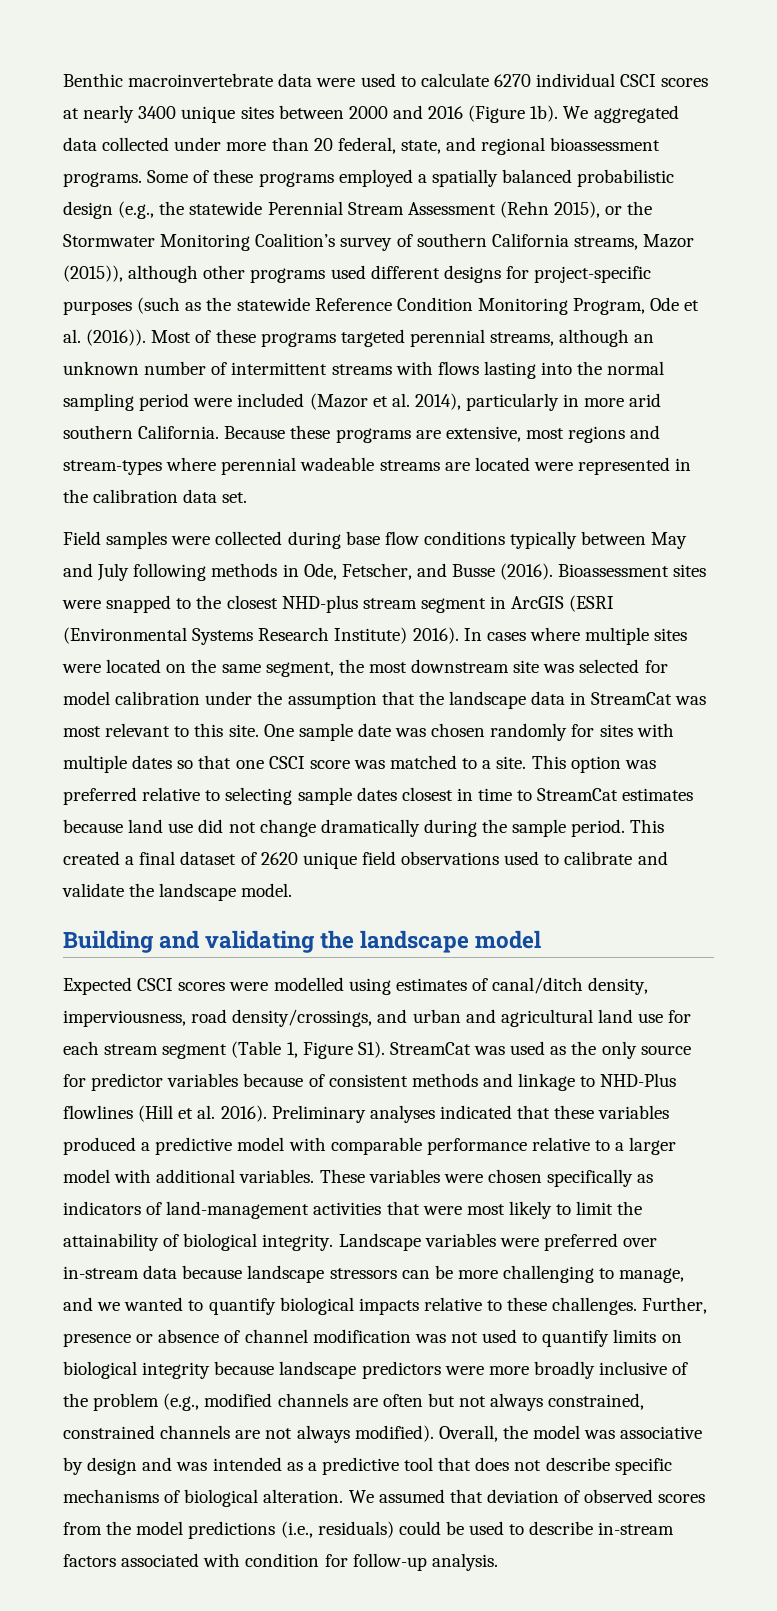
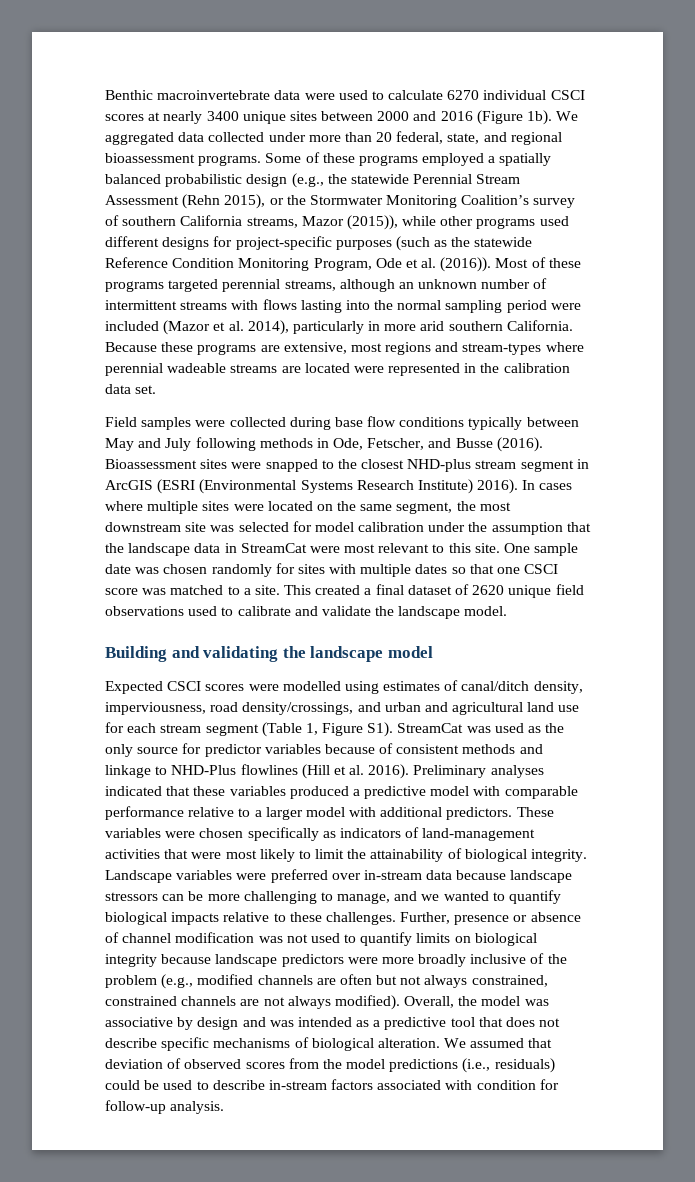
- Some of these programs employed a spatially balanced probabilistic design (e.g., the statewide Perennial Stream Assessment (Rehn 2015), or the Stormwater Monitoring Coalition’s survey of southern California streams, Mazor (2015)), although other programs used different designs for project-specific purposes (such as the statewide Reference Condition Monitoring Program, Ode et al. (2016)).
+ Some of these programs employed a spatially balanced probabilistic design (e.g., the statewide Perennial Stream Assessment (Rehn 2015), or the Stormwater Monitoring Coalition’s survey of southern California streams, Mazor (2015)), while other programs used different designs for project-specific purposes (such as the statewide Reference Condition Monitoring Program, Ode et al. (2016)).
- In cases where multiple sites were located on the same segment, the most downstream site was selected for model calibration under the assumption that the landscape data in StreamCat was most relevant to this site.
+ In cases where multiple sites were located on the same segment, the most downstream site was selected for model calibration under the assumption that the landscape data in StreamCat were most relevant to this site.
- This option was preferred relative to selecting sample dates closest in time to StreamCat estimates because land use did not change dramatically during the sample period. This created a final dataset of 2620 unique field observations used to calibrate and validate the landscape model.
+ This created a final dataset of 2620 unique field observations used to calibrate and validate the landscape model.
- Preliminary analyses indicated that these variables produced a predictive model with comparable performance relative to a larger model with additional variables.
+ Preliminary analyses indicated that these variables produced a predictive model with comparable performance relative to a larger model with additional predictors.

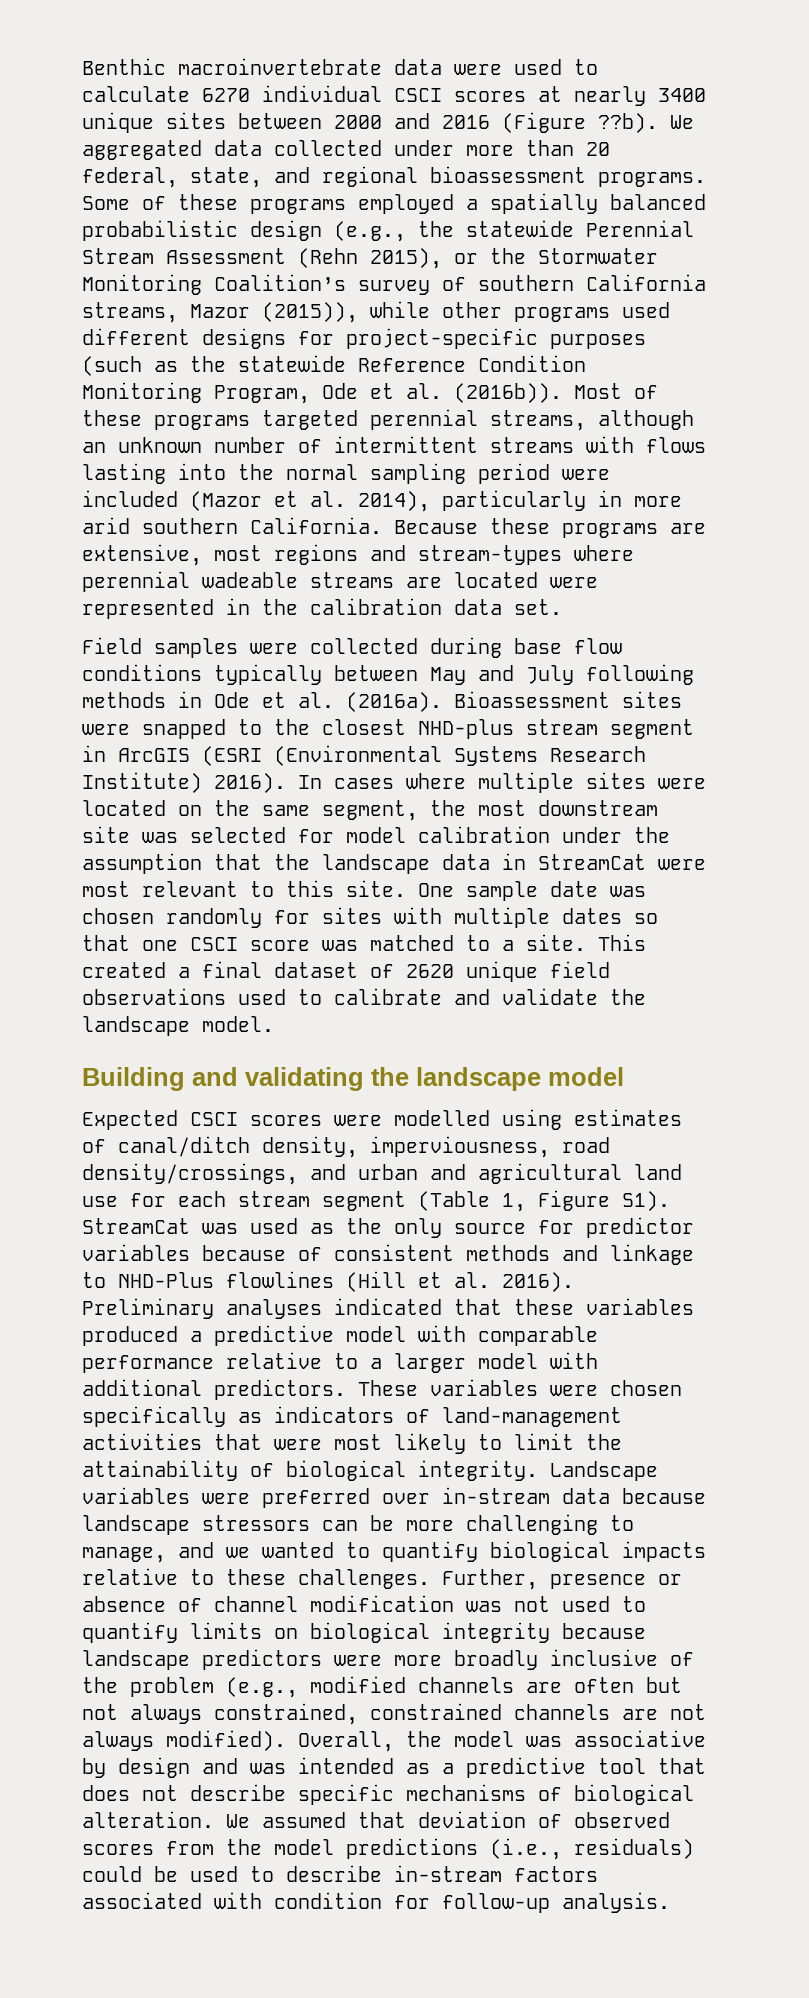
- Benthic macroinvertebrate data were used to calculate 6270 individual CSCI scores at nearly 3400 unique sites between 2000 and 2016 (Figure 1b).
+ Benthic macroinvertebrate data were used to calculate 6270 individual CSCI scores at nearly 3400 unique sites between 2000 and 2016 (Figure ??b).
- Some of these programs employed a spatially balanced probabilistic design (e.g., the statewide Perennial Stream Assessment (Rehn 2015), or the Stormwater Monitoring Coalition’s survey of southern California streams, Mazor (2015)), while other programs used different designs for project-specific purposes (such as the statewide Reference Condition Monitoring Program, Ode et al. (2016)).
+ Some of these programs employed a spatially balanced probabilistic design (e.g., the statewide Perennial Stream Assessment (Rehn 2015), or the Stormwater Monitoring Coalition’s survey of southern California streams, Mazor (2015)), while other programs used different designs for project-specific purposes (such as the statewide Reference Condition Monitoring Program, Ode et al. (2016b)).
- Field samples were collected during base flow conditions typically between May and July following methods in Ode, Fetscher, and Busse (2016).
+ Field samples were collected during base flow conditions typically between May and July following methods in Ode et al. (2016a).

